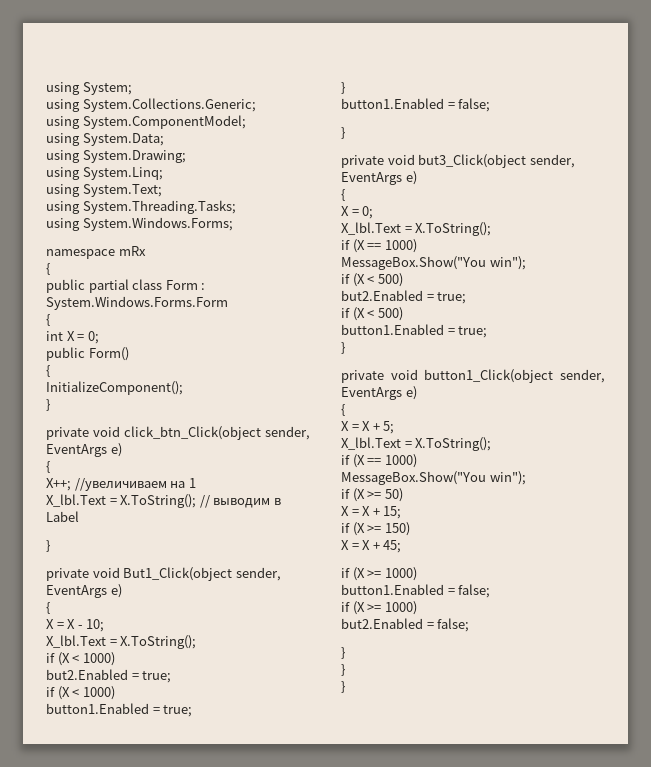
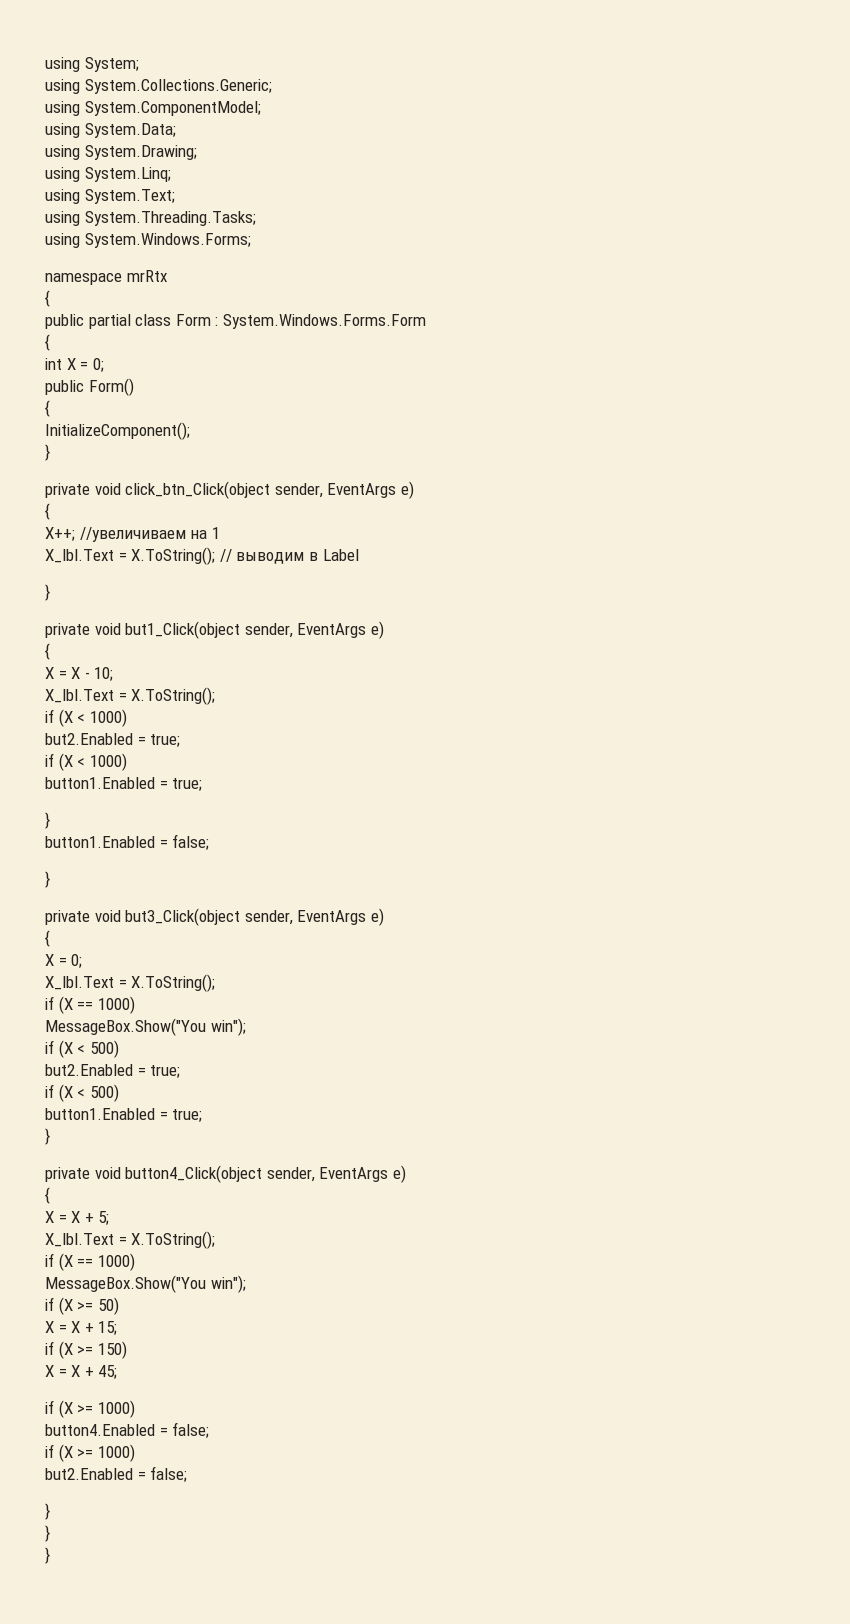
- namespace mRx
+ namespace mrRtx
- private void But1_Click(object sender, EventArgs e)
+ private void but1_Click(object sender, EventArgs e)
- private void button1_Click(object sender, EventArgs e)
+ private void button4_Click(object sender, EventArgs e)
  X = X + 45;
  if (X >= 1000)
- button1.Enabled = false;
+ button4.Enabled = false;

